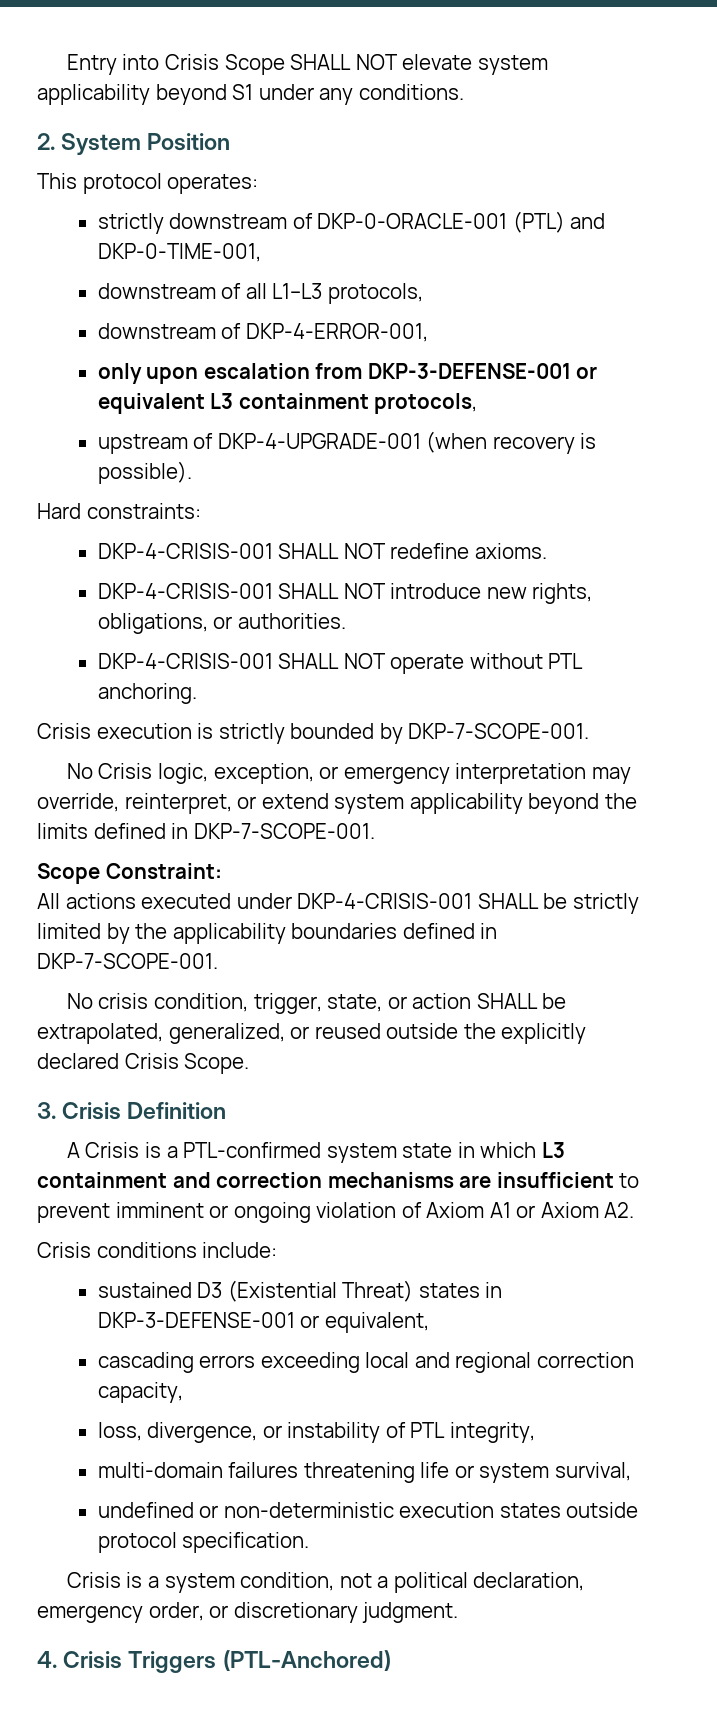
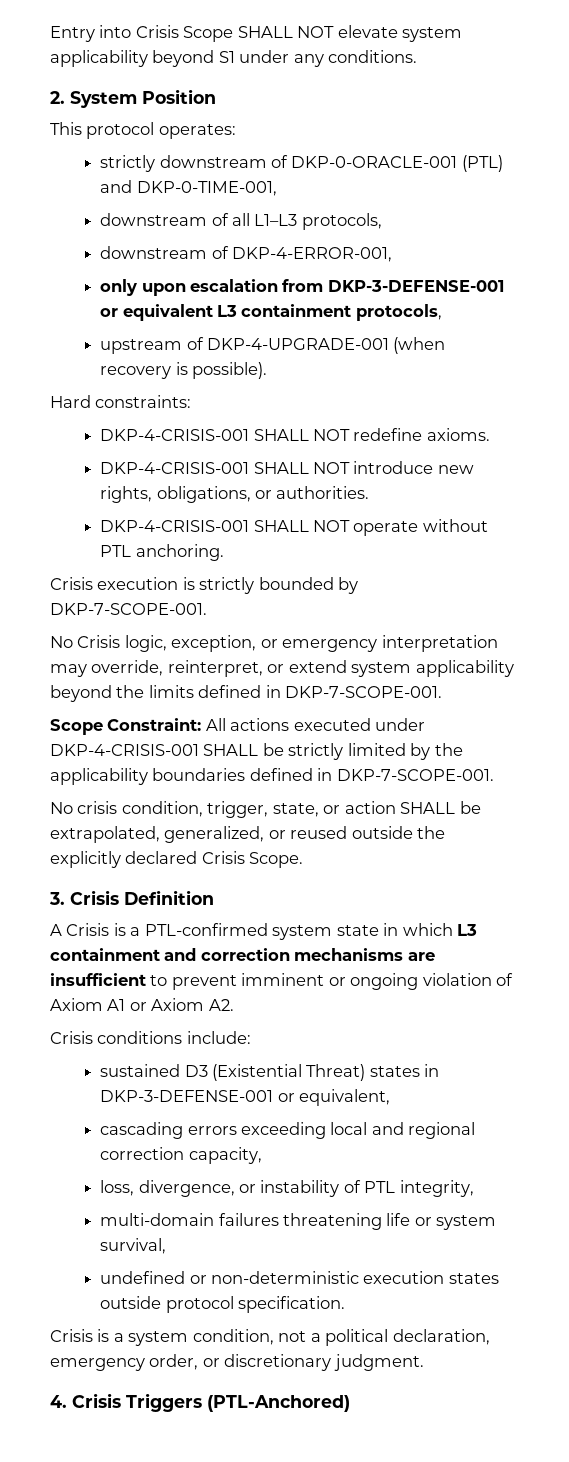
- Scope Constraint:
- All actions executed under DKP-4-CRISIS-001 SHALL be strictly limited by the applicability boundaries defined in DKP-7-SCOPE-001.
+ Scope Constraint: All actions executed under DKP-4-CRISIS-001 SHALL be strictly limited by the applicability boundaries defined in DKP-7-SCOPE-001.

